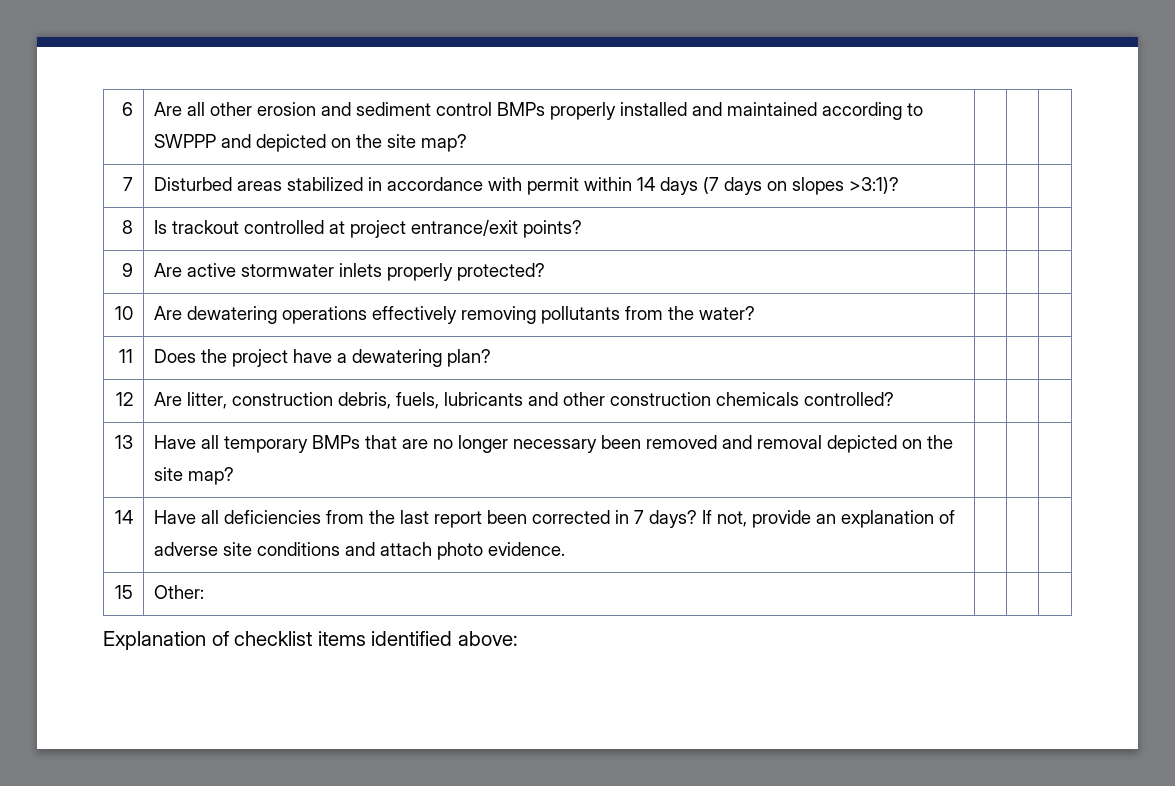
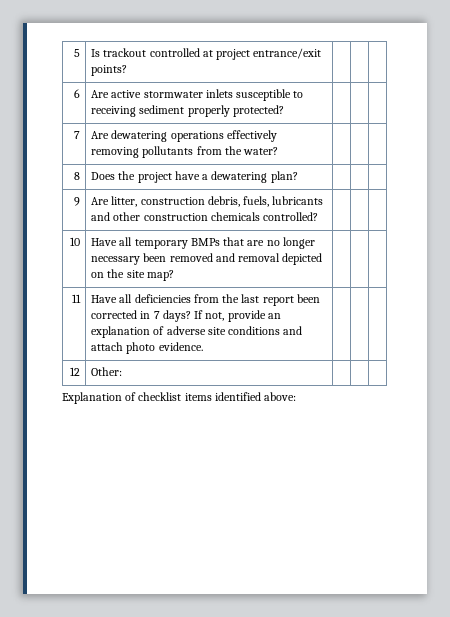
- 6 | Are all other erosion and sediment control BMPs properly installed and maintained according to SWPPP and depicted on the site map? | | |
- 7 | Disturbed areas stabilized in accordance with permit within 14 days (7 days on slopes >3:1)? | | |
- 8 | Is trackout controlled at project entrance/exit points? | | |
+ 5 | Is trackout controlled at project entrance/exit points? | | |
- 9 | Are active stormwater inlets properly protected? | | |
+ 6 | Are active stormwater inlets susceptible to receiving sediment properly protected? | | |
- 10 | Are dewatering operations effectively removing pollutants from the water? | | |
+ 7 | Are dewatering operations effectively removing pollutants from the water? | | |
- 11 | Does the project have a dewatering plan? | | |
+ 8 | Does the project have a dewatering plan? | | |
- 12 | Are litter, construction debris, fuels, lubricants and other construction chemicals controlled? | | |
+ 9 | Are litter, construction debris, fuels, lubricants and other construction chemicals controlled? | | |
- 13 | Have all temporary BMPs that are no longer necessary been removed and removal depicted on the site map? | | |
+ 10 | Have all temporary BMPs that are no longer necessary been removed and removal depicted on the site map? | | |
- 14 | Have all deficiencies from the last report been corrected in 7 days? If not, provide an explanation of adverse site conditions and attach photo evidence. | | |
+ 11 | Have all deficiencies from the last report been corrected in 7 days? If not, provide an explanation of adverse site conditions and attach photo evidence. | | |
- 15 | Other: | | |
+ 12 | Other: | | |

